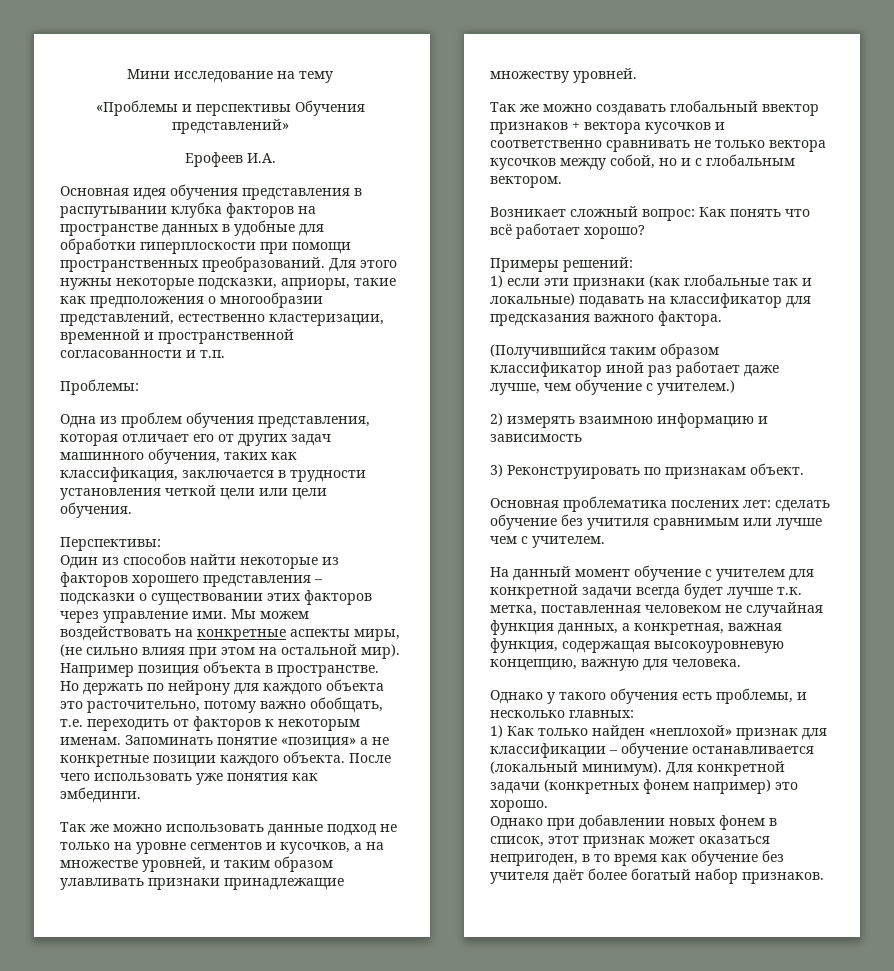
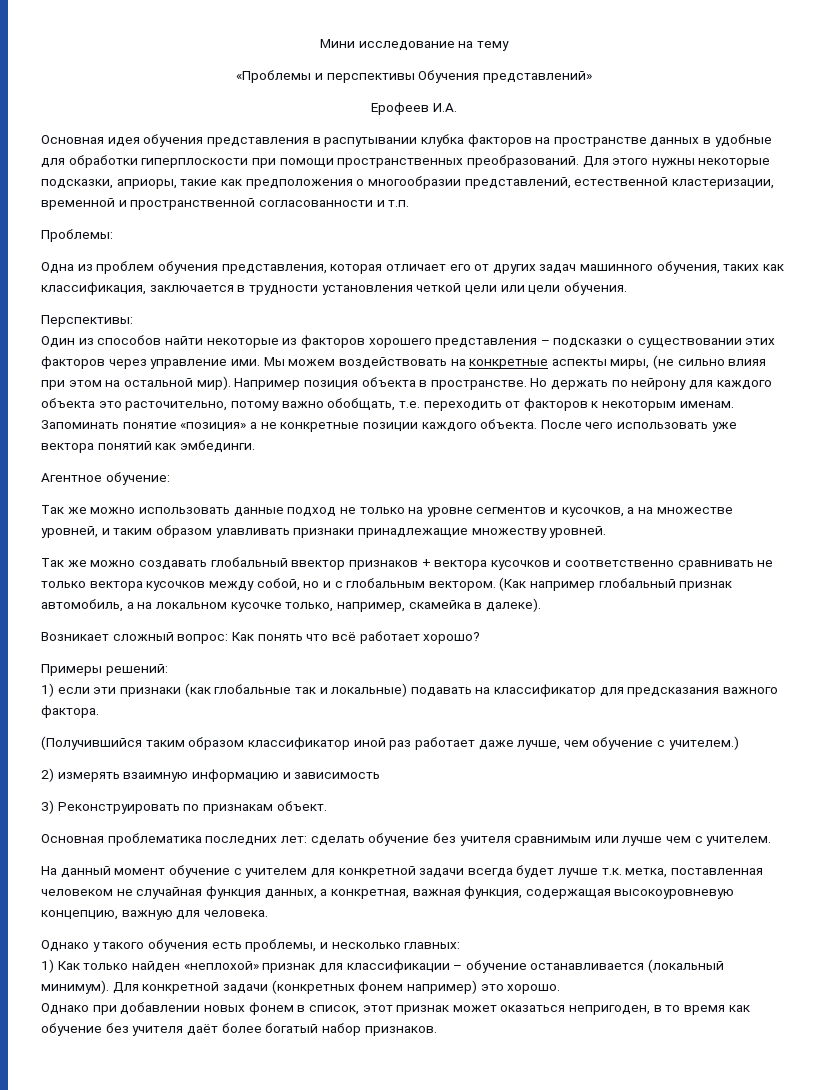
- Для этого нужны некоторые подсказки, априоры, такие как предположения о многообразии представлений, естественно кластеризации, временной и пространственной согласованности и т.п.
+ Для этого нужны некоторые подсказки, априоры, такие как предположения о многообразии представлений, естественной кластеризации, временной и пространственной согласованности и т.п.
- После чего использовать уже понятия как эмбединги.
+ После чего использовать уже вектора понятий как эмбединги.
+ Агентное обучение:
+ (Как например глобальный признак автомобиль, а на локальном кусочке только, например, скамейка в далеке).
- 2) измерять взаимною информацию и зависимость
+ 2) измерять взаимную информацию и зависимость
- Основная проблематика послених лет: сделать обучение без учитиля сравнимым или лучше чем с учителем.
+ Основная проблематика последних лет: сделать обучение без учителя сравнимым или лучше чем с учителем.

